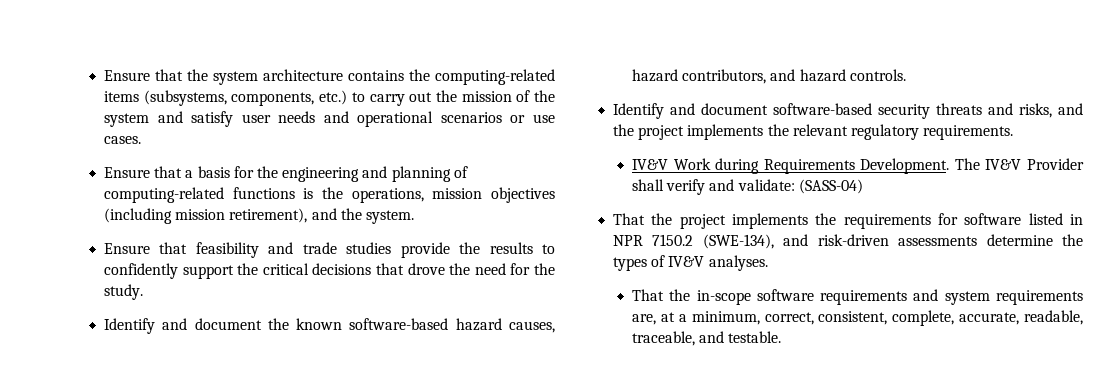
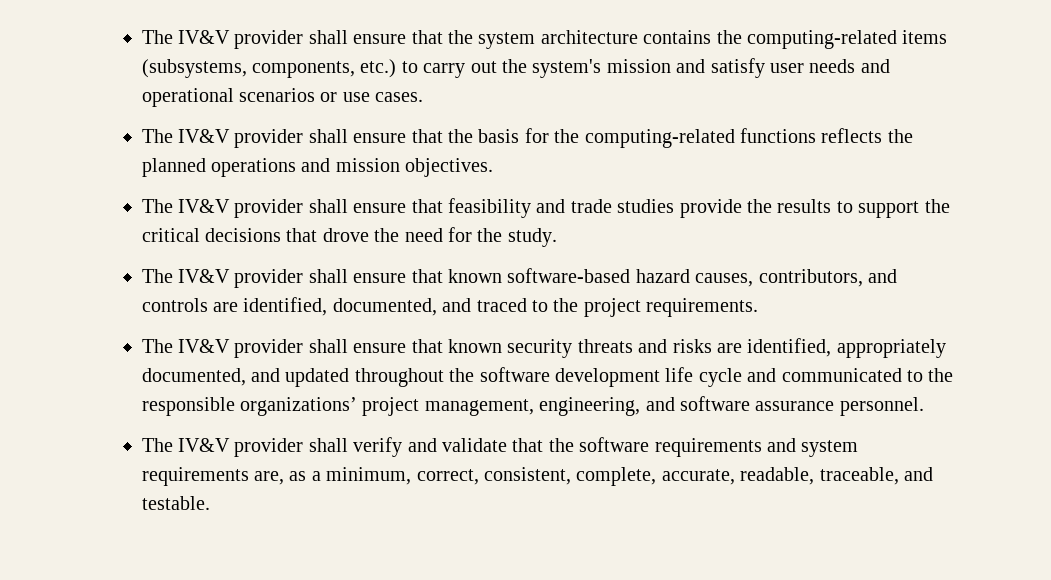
- Ensure that the system architecture contains the computing-related items (subsystems, components, etc.) to carry out the mission of the system and satisfy user needs and operational scenarios or use cases.
+ The IV&V provider shall ensure that the system architecture contains the computing-related items (subsystems, components, etc.) to carry out the system's mission and satisfy user needs and operational scenarios or use cases.
- Ensure that a basis for the engineering and planning of computing-related functions is the operations, mission objectives (including mission retirement), and the system.
- Ensure that feasibility and trade studies provide the results to confidently support the critical decisions that drove the need for the study.
+ The IV&V provider shall ensure that the basis for the computing-related functions reflects the planned operations and mission objectives.
+ The IV&V provider shall ensure that feasibility and trade studies provide the results to support the critical decisions that drove the need for the study.
- Identify and document the known software-based hazard causes, hazard contributors, and hazard controls.
- Identify and document software-based security threats and risks, and the project implements the relevant regulatory requirements.
- IV&V Work during Requirements Development. The IV&V Provider shall verify and validate: (SASS-04)
- That the project implements the requirements for software listed in NPR 7150.2 (SWE-134), and risk-driven assessments determine the types of IV&V analyses.
- That the in-scope software requirements and system requirements are, at a minimum, correct, consistent, complete, accurate, readable, traceable, and testable.
+ The IV&V provider shall ensure that known software-based hazard causes, contributors, and controls are identified, documented, and traced to the project requirements.
+ The IV&V provider shall ensure that known security threats and risks are identified, appropriately documented, and updated throughout the software development life cycle and communicated to the responsible organizations’ project management, engineering, and software assurance personnel.
+ The IV&V provider shall verify and validate that the software requirements and system requirements are, as a minimum, correct, consistent, complete, accurate, readable, traceable, and testable.

